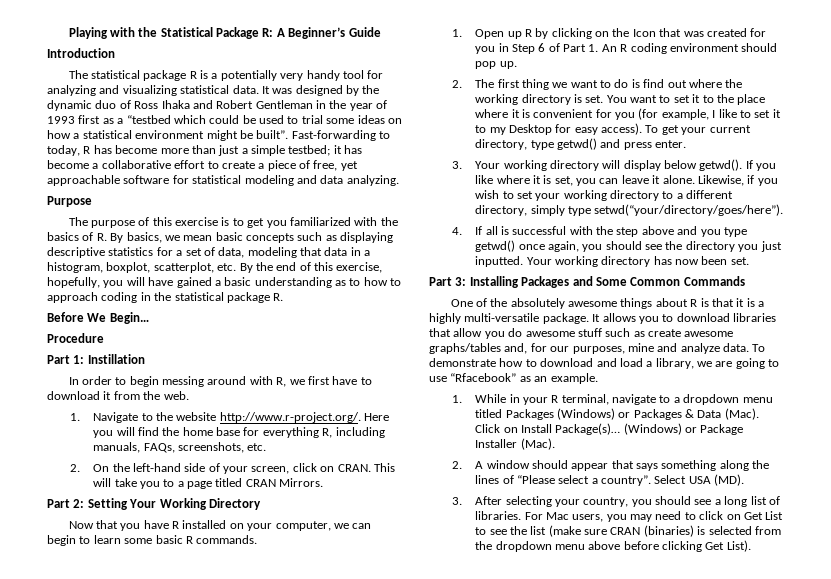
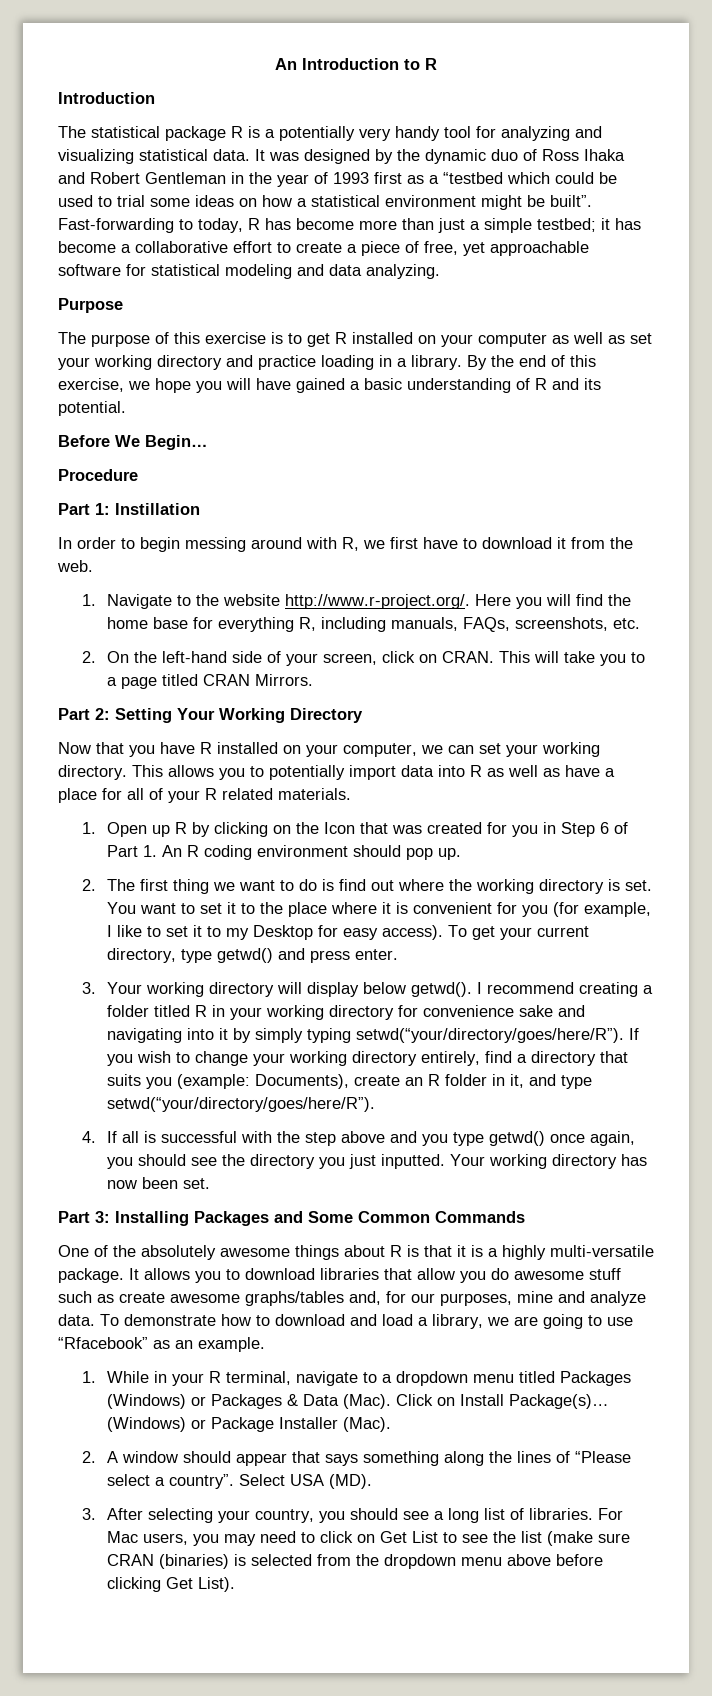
- Playing with the Statistical Package R: A Beginner’s Guide
+ An Introduction to R
- The purpose of this exercise is to get you familiarized with the basics of R. By basics, we mean basic concepts such as displaying descriptive statistics for a set of data, modeling that data in a histogram, boxplot, scatterplot, etc. By the end of this exercise, hopefully, you will have gained a basic understanding as to how to approach coding in the statistical package R.
+ The purpose of this exercise is to get R installed on your computer as well as set your working directory and practice loading in a library. By the end of this exercise, we hope you will have gained a basic understanding of R and its potential.
- Now that you have R installed on your computer, we can begin to learn some basic R commands.
+ Now that you have R installed on your computer, we can set your working directory. This allows you to potentially import data into R as well as have a place for all of your R related materials.
- If you like where it is set, you can leave it alone. Likewise, if you wish to set your working directory to a different directory, simply type setwd(“your/directory/goes/here”).
+ I recommend creating a folder titled R in your working directory for convenience sake and navigating into it by simply typing setwd(“your/directory/goes/here/R”). If you wish to change your working directory entirely, find a directory that suits you (example: Documents), create an R folder in it, and type setwd(“your/directory/goes/here/R”).

